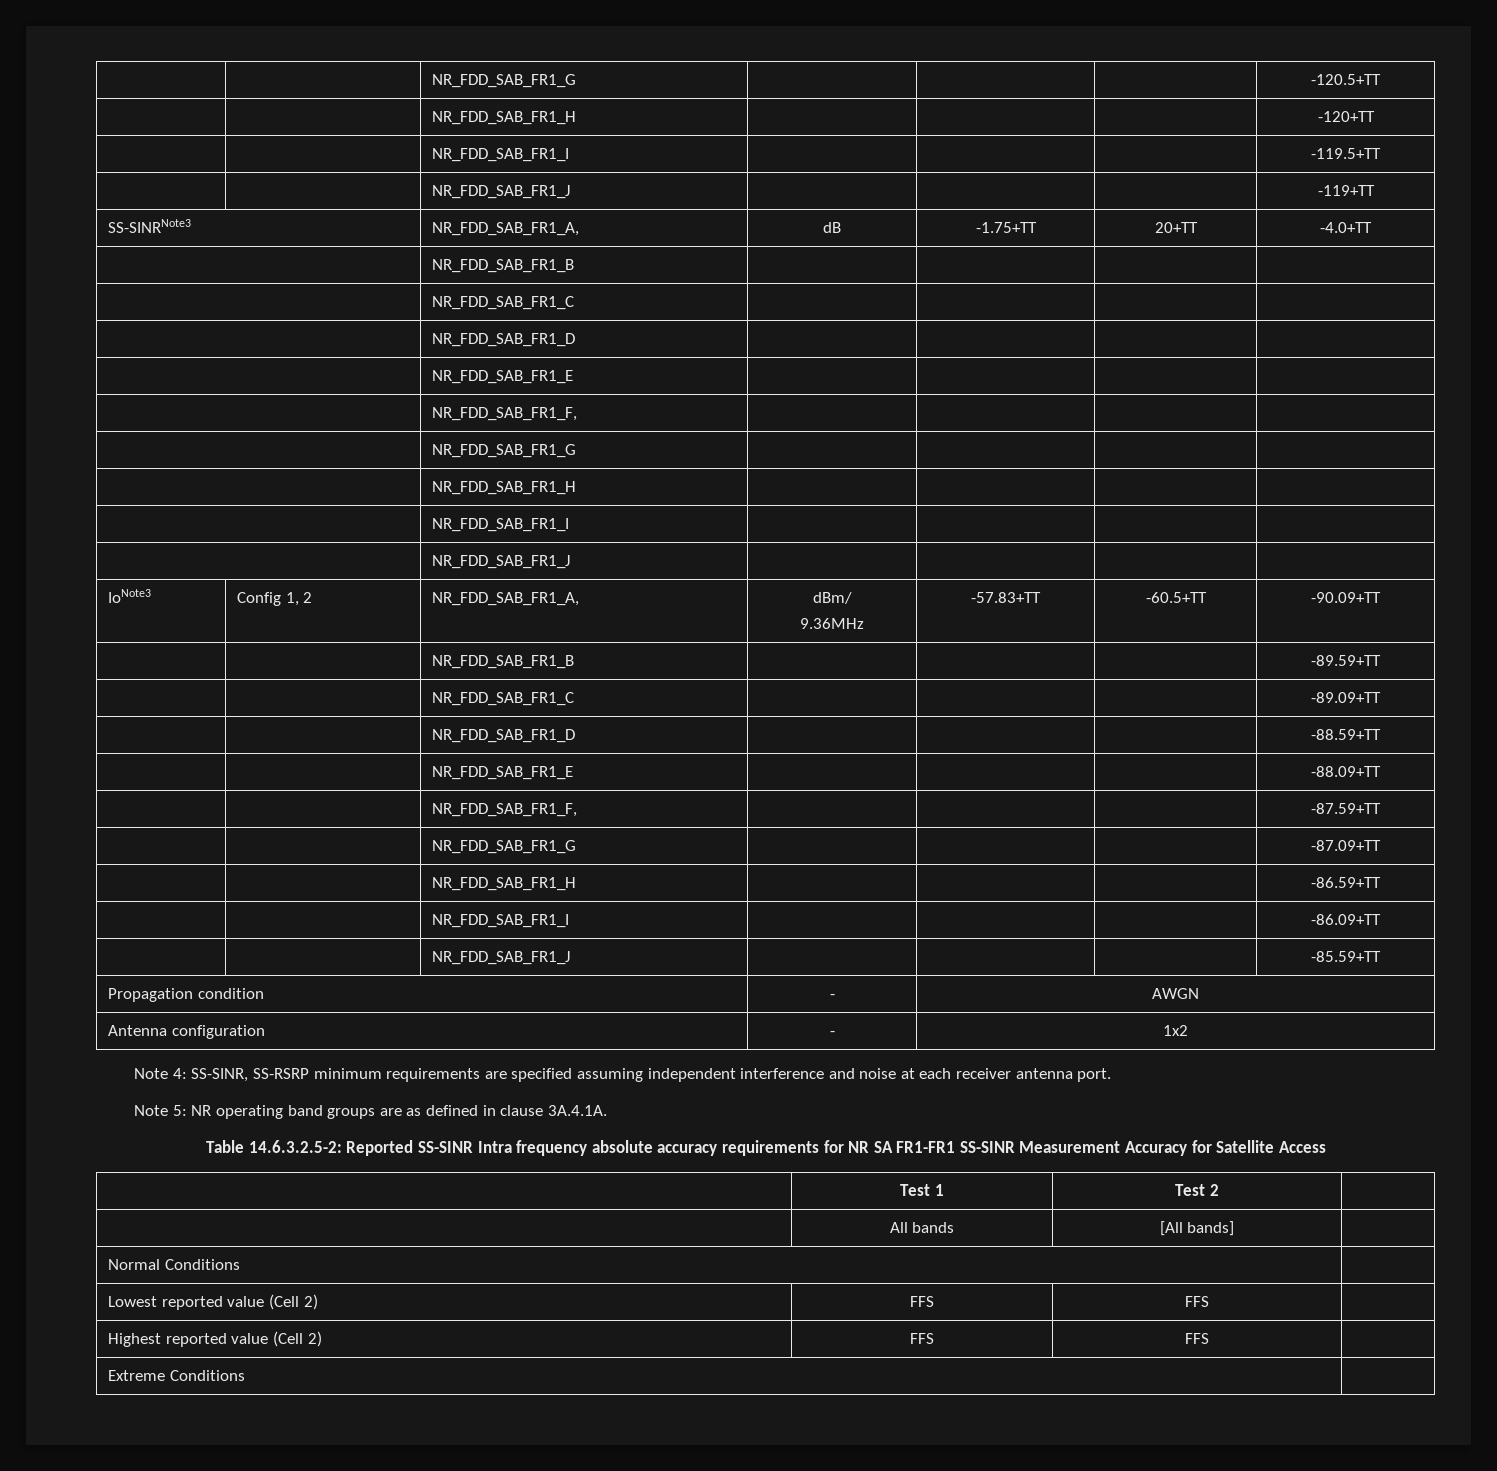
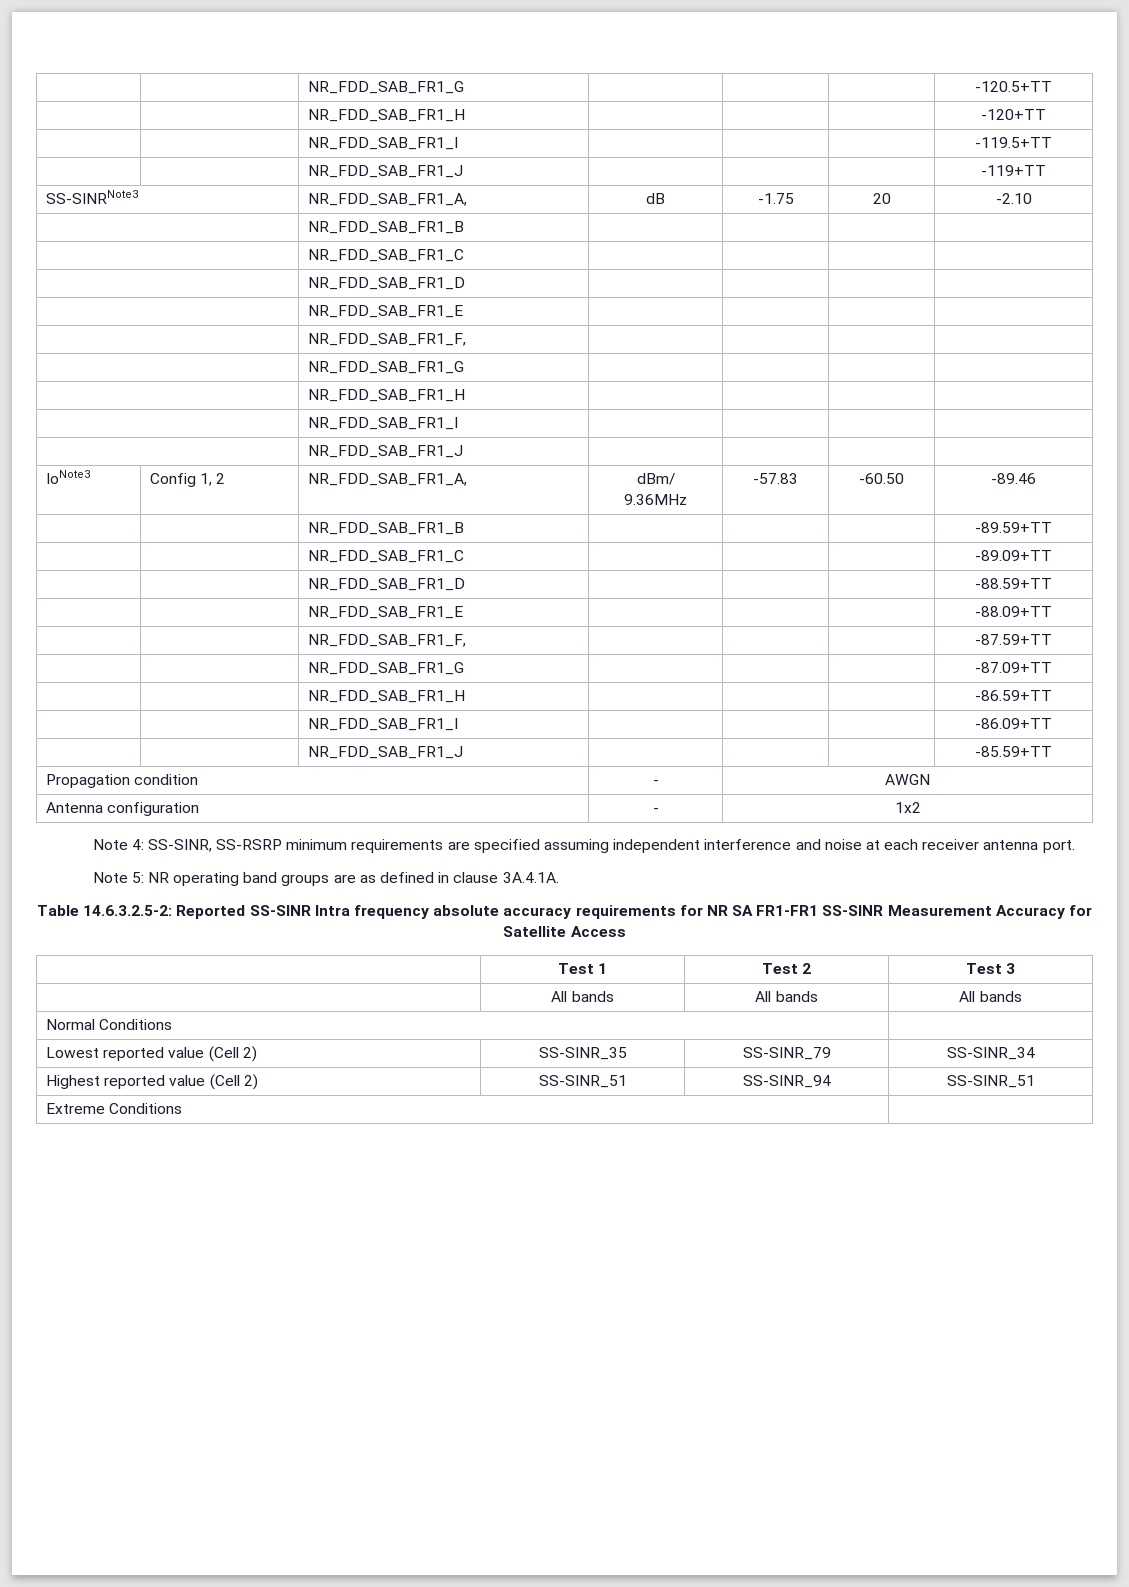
- SS-SINRNote3 | NR_FDD_SAB_FR1_A, | dB | -1.75+TT | 20+TT | -4.0+TT
+ SS-SINRNote3 | NR_FDD_SAB_FR1_A, | dB | -1.75 | 20 | -2.10
  IoNote3 | Config 1, 2 | NR_FDD_SAB_FR1_A, | dBm/
- 9.36MHz | -57.83+TT | -60.5+TT | -90.09+TT
+ 9.36MHz | -57.83 | -60.50 | -89.46
- | Test 1 | Test 2 |
- | All bands | [All bands] |
+ | Test 1 | Test 2 | Test 3
+ | All bands | All bands | All bands
- Lowest reported value (Cell 2) | FFS | FFS |
+ Lowest reported value (Cell 2) | SS-SINR_35 | SS-SINR_79 | SS-SINR_34
- Highest reported value (Cell 2) | FFS | FFS |
+ Highest reported value (Cell 2) | SS-SINR_51 | SS-SINR_94 | SS-SINR_51

